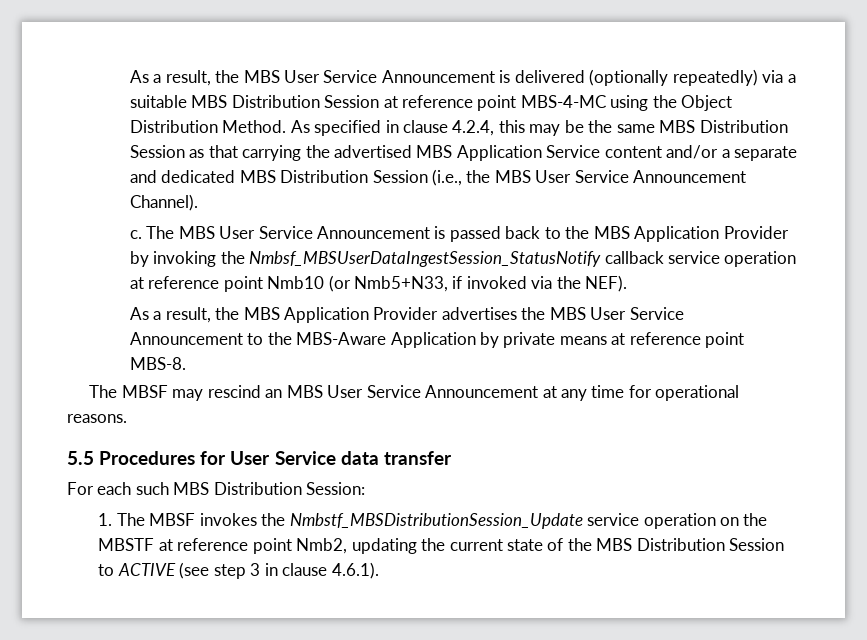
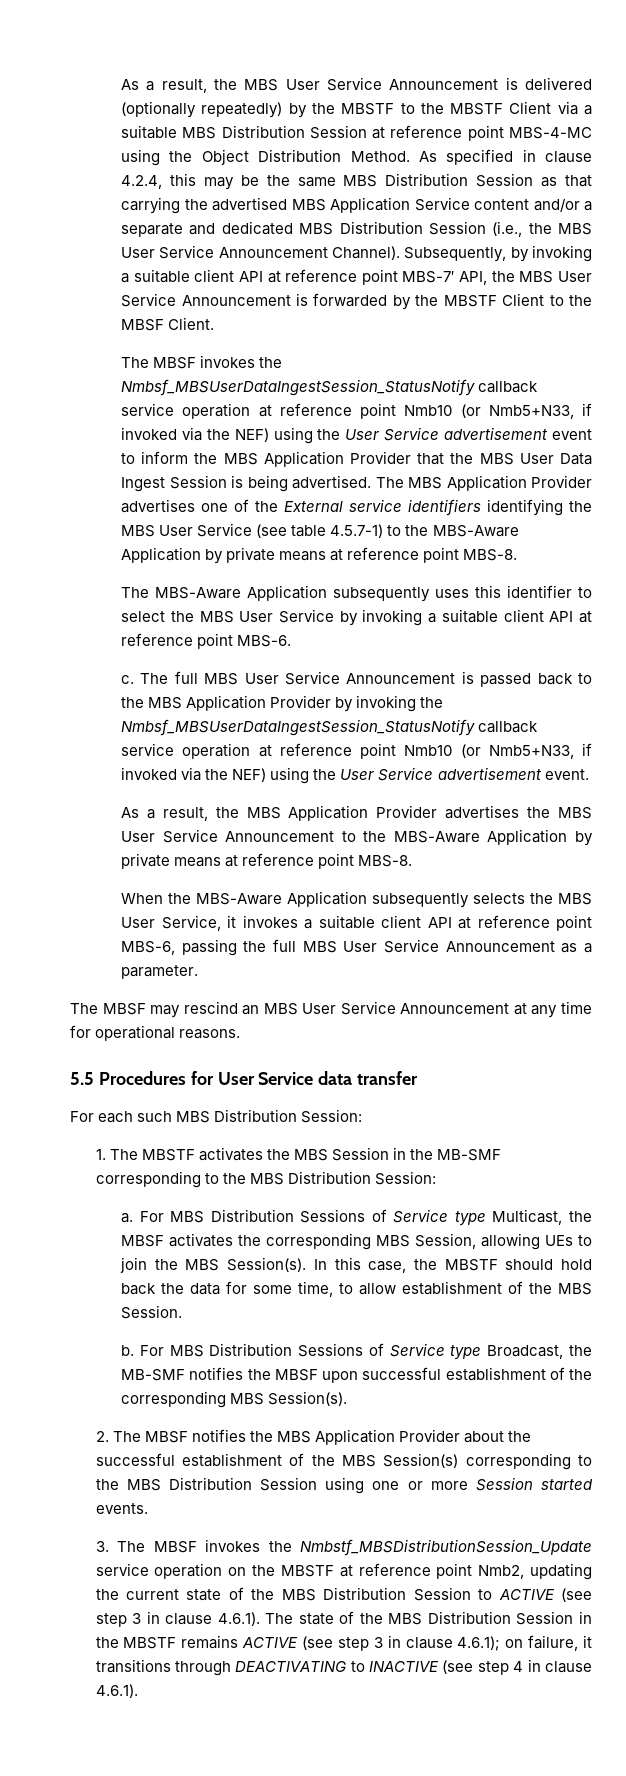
- As a result, the MBS User Service Announcement is delivered (optionally repeatedly) via a suitable MBS Distribution Session at reference point MBS-4-MC using the Object Distribution Method.
+ As a result, the MBS User Service Announcement is delivered (optionally repeatedly) by the MBSTF to the MBSTF Client via a suitable MBS Distribution Session at reference point MBS-4-MC using the Object Distribution Method.
+ Subsequently, by invoking a suitable client API at reference point MBS-7′ API, the MBS User Service Announcement is forwarded by the MBSTF Client to the MBSF Client.
+ The MBSF invokes the Nmbsf_MBSUserDataIngestSession_StatusNotify callback service operation at reference point Nmb10 (or Nmb5+N33, if invoked via the NEF) using the User Service advertisement event to inform the MBS Application Provider that the MBS User Data Ingest Session is being advertised. The MBS Application Provider advertises one of the External service identifiers identifying the MBS User Service (see table 4.5.7-1) to the MBS-Aware Application by private means at reference point MBS-8.
+ The MBS-Aware Application subsequently uses this identifier to select the MBS User Service by invoking a suitable client API at reference point MBS-6.
- The MBS User Service Announcement is passed back to the MBS Application Provider by invoking the Nmbsf_MBSUserDataIngestSession_StatusNotify callback service operation at reference point Nmb10 (or Nmb5+N33, if invoked via the NEF).
+ The full MBS User Service Announcement is passed back to the MBS Application Provider by invoking the Nmbsf_MBSUserDataIngestSession_StatusNotify callback service operation at reference point Nmb10 (or Nmb5+N33, if invoked via the NEF) using the User Service advertisement event.
+ When the MBS-Aware Application subsequently selects the MBS User Service, it invokes a suitable client API at reference point MBS-6, passing the full MBS User Service Announcement as a parameter.
- 1. The MBSF invokes the Nmbstf_MBSDistributionSession_Update service operation on the MBSTF at reference point Nmb2, updating the current state of the MBS Distribution Session to ACTIVE (see step 3 in clause 4.6.1).
+ 1. The MBSTF activates the MBS Session in the MB-SMF corresponding to the MBS Distribution Session:
+ a. For MBS Distribution Sessions of Service type Multicast, the MBSF activates the corresponding MBS Session, allowing UEs to join the MBS Session(s). In this case, the MBSTF should hold back the data for some time, to allow establishment of the MBS Session.
+ b. For MBS Distribution Sessions of Service type Broadcast, the MB-SMF notifies the MBSF upon successful establishment of the corresponding MBS Session(s).
+ 2. The MBSF notifies the MBS Application Provider about the successful establishment of the MBS Session(s) corresponding to the MBS Distribution Session using one or more Session started events.
+ 3. The MBSF invokes the Nmbstf_MBSDistributionSession_Update service operation on the MBSTF at reference point Nmb2, updating the current state of the MBS Distribution Session to ACTIVE (see step 3 in clause 4.6.1). The state of the MBS Distribution Session in the MBSTF remains ACTIVE (see step 3 in clause 4.6.1); on failure, it transitions through DEACTIVATING to INACTIVE (see step 4 in clause 4.6.1).

